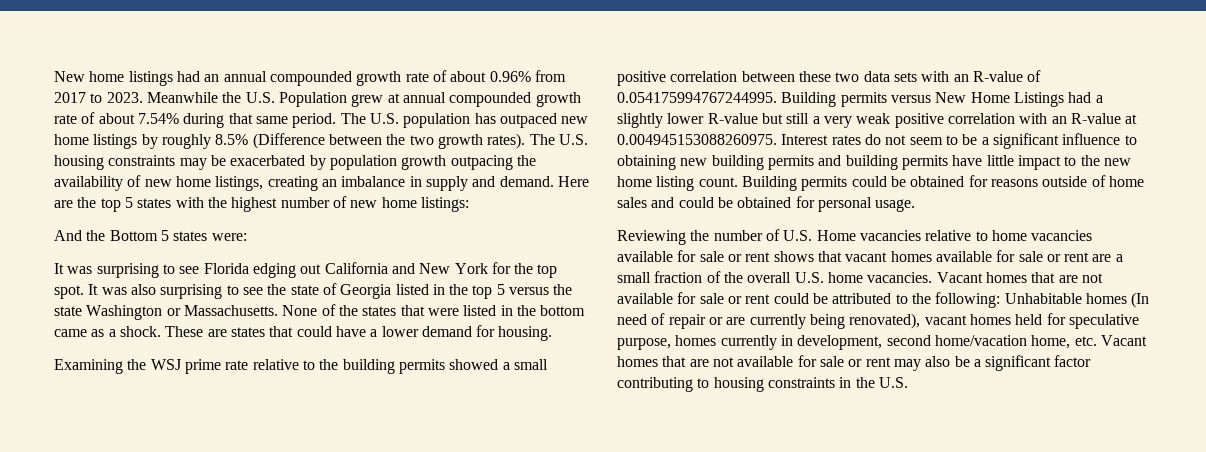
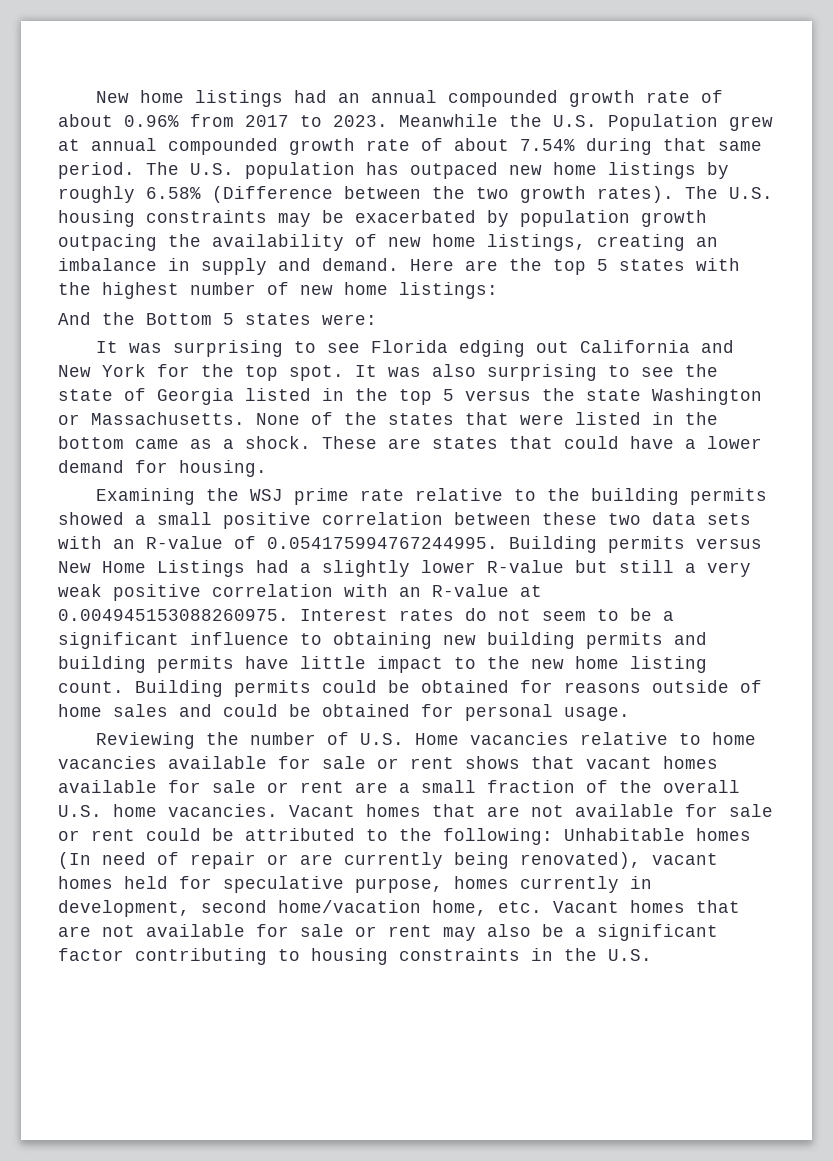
- The U.S. population has outpaced new home listings by roughly 8.5% (Difference between the two growth rates).
+ The U.S. population has outpaced new home listings by roughly 6.58% (Difference between the two growth rates).

